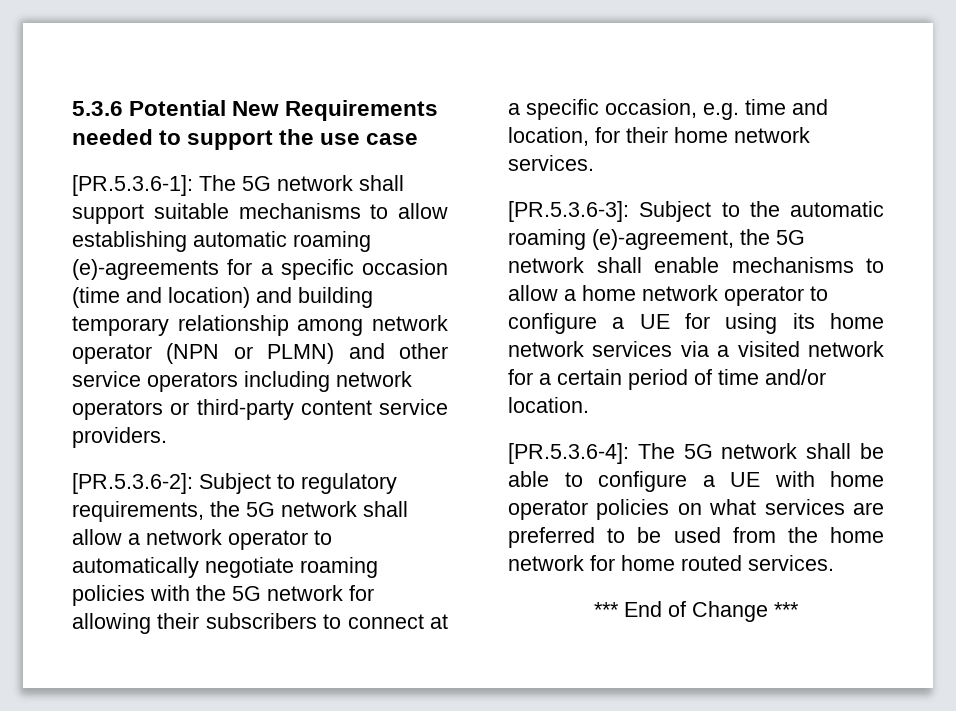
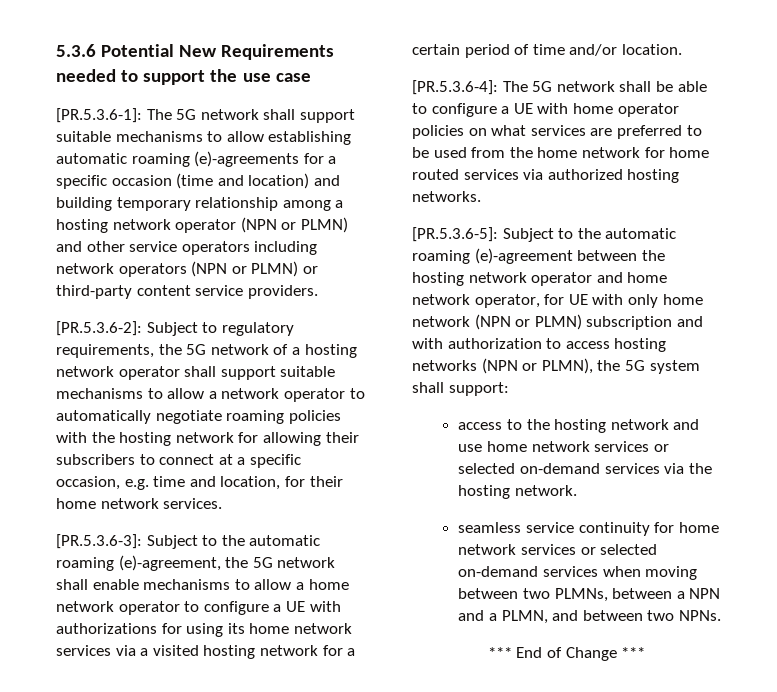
- [PR.5.3.6-1]: The 5G network shall support suitable mechanisms to allow establishing automatic roaming (e)-agreements for a specific occasion (time and location) and building temporary relationship among network operator (NPN or PLMN) and other service operators including network operators or third-party content service providers.
+ [PR.5.3.6-1]: The 5G network shall support suitable mechanisms to allow establishing automatic roaming (e)-agreements for a specific occasion (time and location) and building temporary relationship among a hosting network operator (NPN or PLMN) and other service operators including network operators (NPN or PLMN) or third-party content service providers.
- [PR.5.3.6-2]: Subject to regulatory requirements, the 5G network shall allow a network operator to automatically negotiate roaming policies with the 5G network for allowing their subscribers to connect at a specific occasion, e.g. time and location, for their home network services.
+ [PR.5.3.6-2]: Subject to regulatory requirements, the 5G network of a hosting network operator shall support suitable mechanisms to allow a network operator to automatically negotiate roaming policies with the hosting network for allowing their subscribers to connect at a specific occasion, e.g. time and location, for their home network services.
- [PR.5.3.6-3]: Subject to the automatic roaming (e)-agreement, the 5G network shall enable mechanisms to allow a home network operator to configure a UE for using its home network services via a visited network for a certain period of time and/or location.
+ [PR.5.3.6-3]: Subject to the automatic roaming (e)-agreement, the 5G network shall enable mechanisms to allow a home network operator to configure a UE with authorizations for using its home network services via a visited hosting network for a certain period of time and/or location.
- [PR.5.3.6-4]: The 5G network shall be able to configure a UE with home operator policies on what services are preferred to be used from the home network for home routed services.
+ [PR.5.3.6-4]: The 5G network shall be able to configure a UE with home operator policies on what services are preferred to be used from the home network for home routed services via authorized hosting networks.
+ [PR.5.3.6-5]: Subject to the automatic roaming (e)-agreement between the hosting network operator and home network operator, for UE with only home network (NPN or PLMN) subscription and with authorization to access hosting networks (NPN or PLMN), the 5G system shall support:
+ access to the hosting network and use home network services or selected on-demand services via the hosting network.
+ seamless service continuity for home network services or selected on-demand services when moving between two PLMNs, between a NPN and a PLMN, and between two NPNs.

